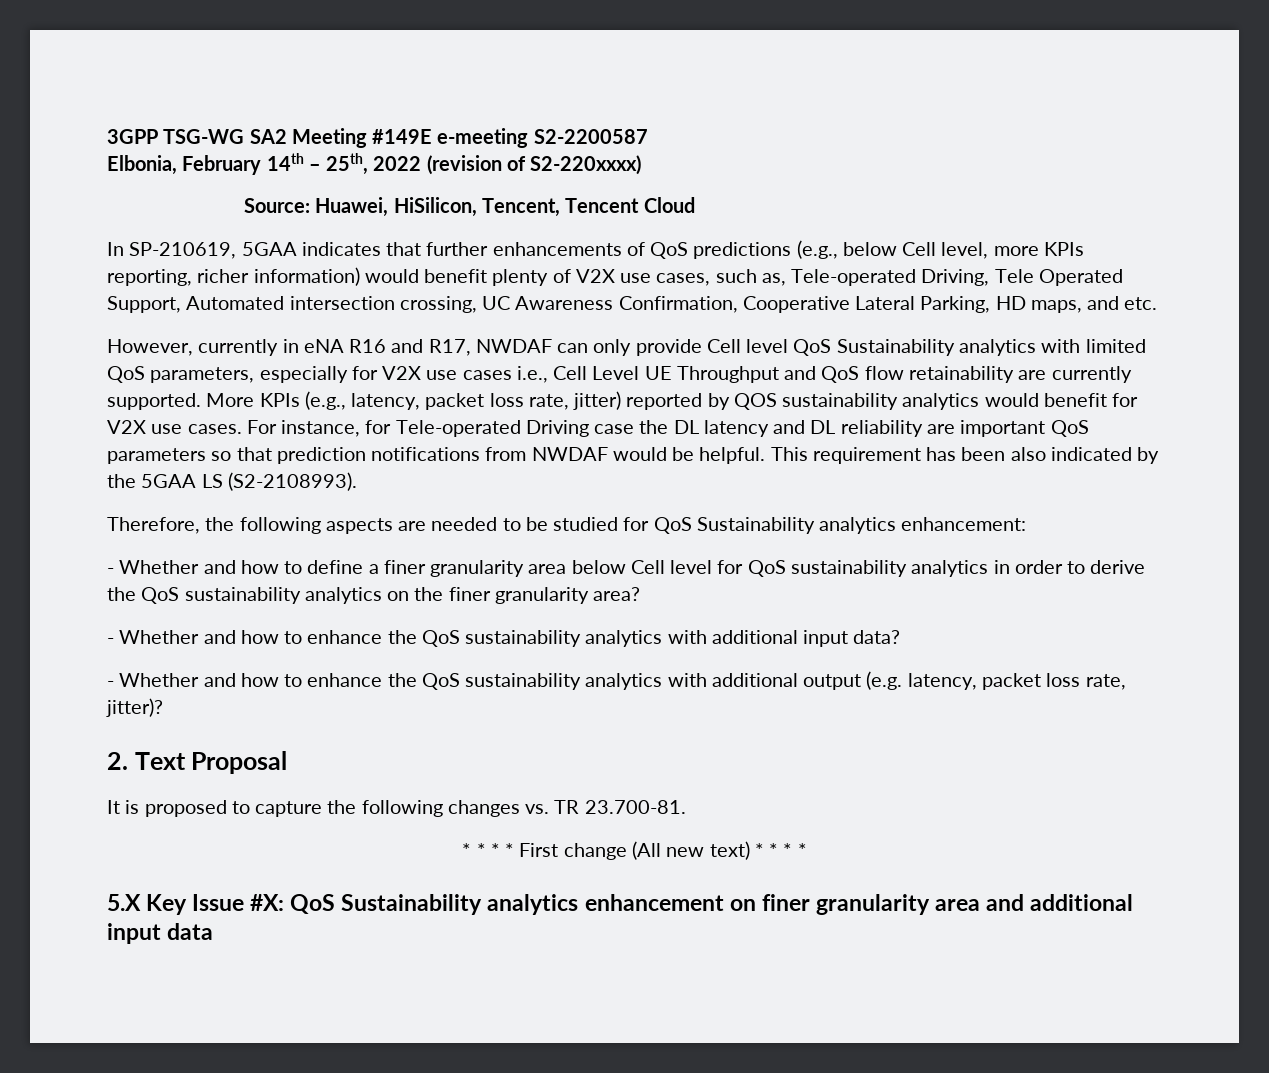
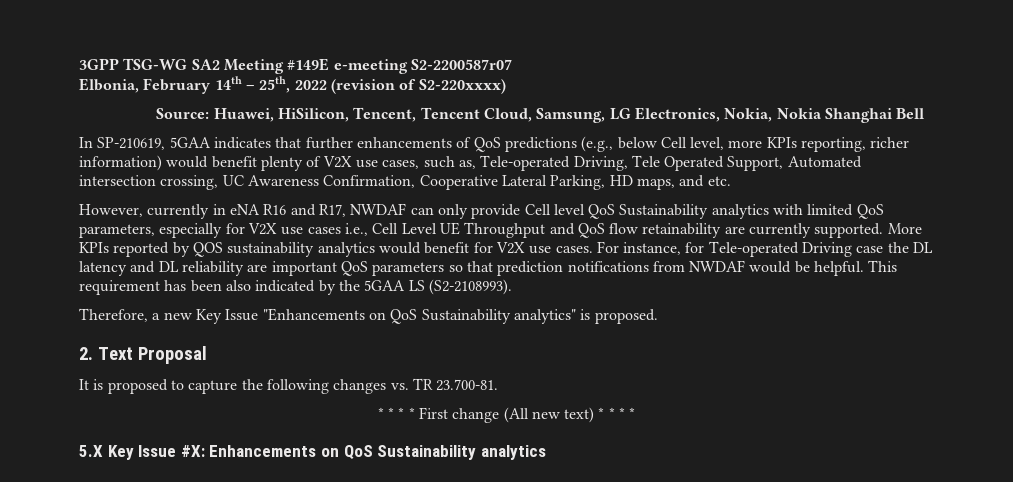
- 3GPP TSG-WG SA2 Meeting #149E e-meeting S2-2200587
+ 3GPP TSG-WG SA2 Meeting #149E e-meeting S2-2200587r07
- Source: Huawei, HiSilicon, Tencent, Tencent Cloud
+ Source: Huawei, HiSilicon, Tencent, Tencent Cloud, Samsung, LG Electronics, Nokia, Nokia Shanghai Bell
- More KPIs (e.g., latency, packet loss rate, jitter) reported by QOS sustainability analytics would benefit for V2X use cases.
+ More KPIs reported by QOS sustainability analytics would benefit for V2X use cases.
- Therefore, the following aspects are needed to be studied for QoS Sustainability analytics enhancement:
- - Whether and how to define a finer granularity area below Cell level for QoS sustainability analytics in order to derive the QoS sustainability analytics on the finer granularity area?
- - Whether and how to enhance the QoS sustainability analytics with additional input data?
- - Whether and how to enhance the QoS sustainability analytics with additional output (e.g. latency, packet loss rate, jitter)?
+ Therefore, a new Key Issue "Enhancements on QoS Sustainability analytics" is proposed.
- 5.X Key Issue #X: QoS Sustainability analytics enhancement on finer granularity area and additional input data
+ 5.X Key Issue #X: Enhancements on QoS Sustainability analytics

